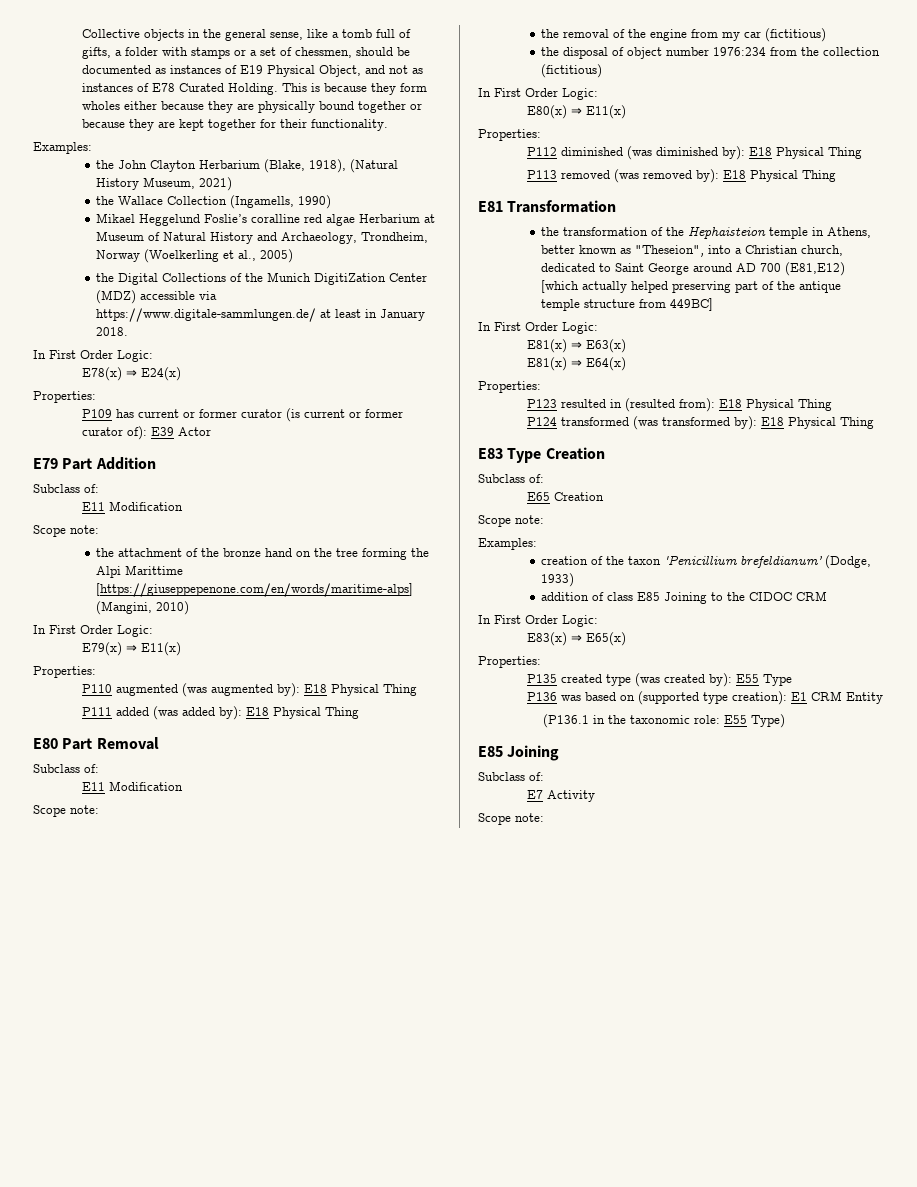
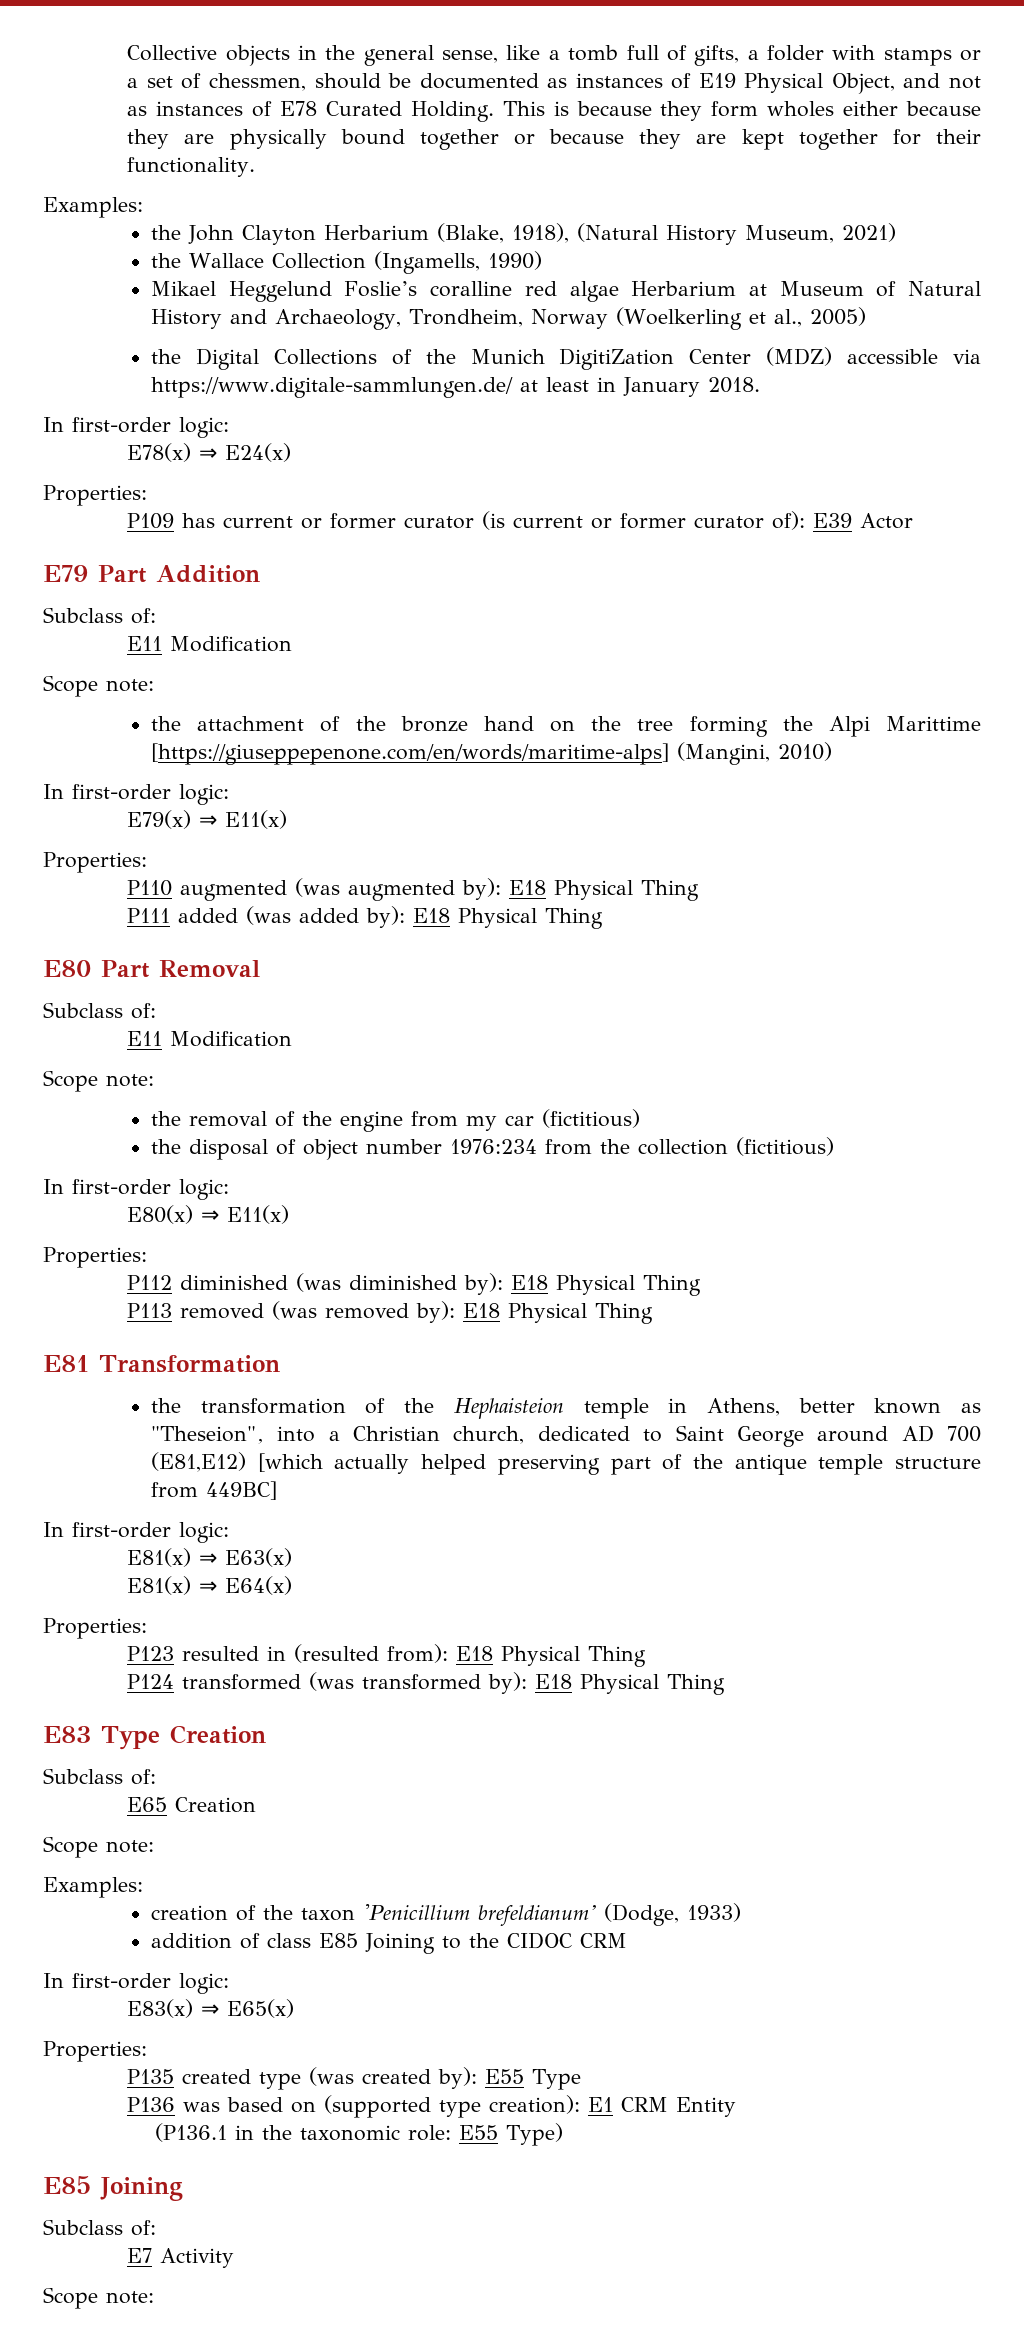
  the Digital Collections of the Munich DigitiZation Center (MDZ) accessible via https://www.digitale-sammlungen.de/ at least in January 2018.
- In First Order Logic:
+ In first-order logic:
  the attachment of the bronze hand on the tree forming the Alpi Marittime [https://giuseppepenone.com/en/words/maritime-alps] (Mangini, 2010)
- In First Order Logic:
+ In first-order logic:
  the disposal of object number 1976:234 from the collection (fictitious)
- In First Order Logic:
+ In first-order logic:
  the transformation of the Hephaisteion temple in Athens, better known as "Theseion", into a Christian church, dedicated to Saint George around AD 700 (E81,E12) [which actually helped preserving part of the antique temple structure from 449BC]
- In First Order Logic:
+ In first-order logic:
  addition of class E85 Joining to the CIDOC CRM
- In First Order Logic:
+ In first-order logic:

